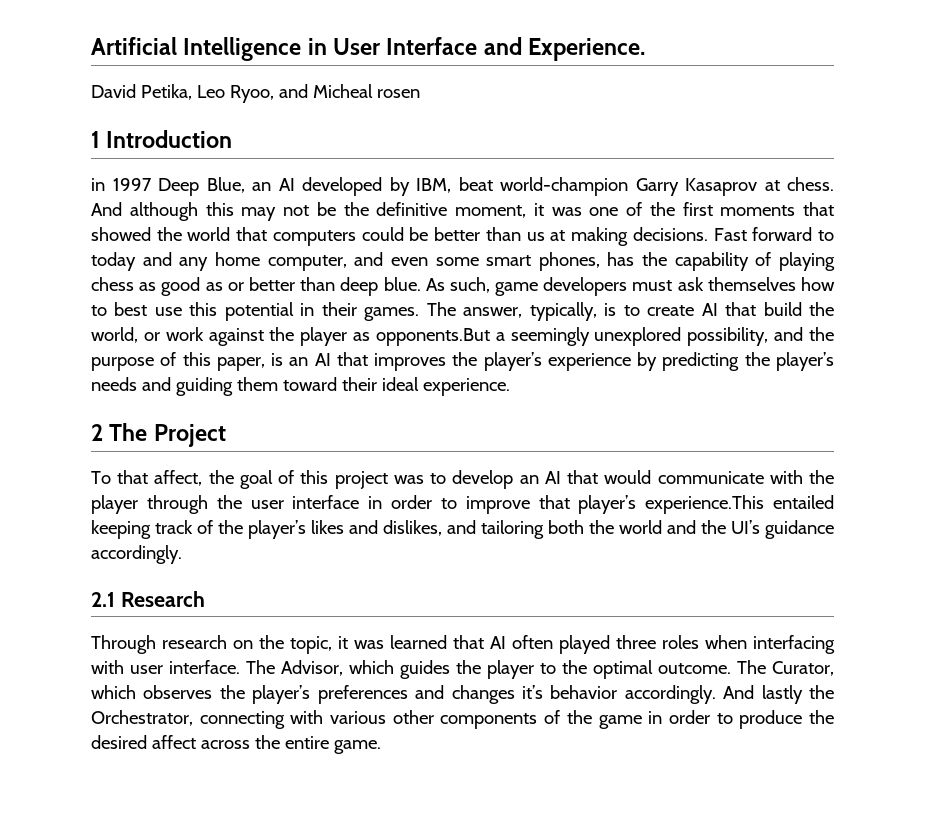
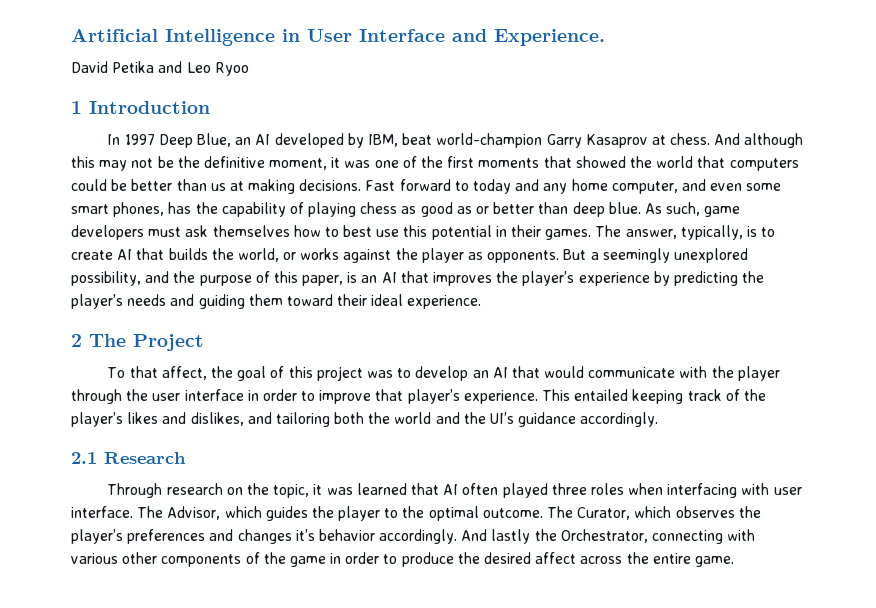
- David Petika, Leo Ryoo, and Micheal rosen
+ David Petika and Leo Ryoo
- in 1997 Deep Blue, an AI developed by IBM, beat world-champion Garry Kasaprov at chess.
+ In 1997 Deep Blue, an AI developed by IBM, beat world-champion Garry Kasaprov at chess.
- The answer, typically, is to create AI that build the world, or work against the player as opponents.But a seemingly unexplored possibility, and the purpose of this paper, is an AI that improves the player’s experience by predicting the player’s needs and guiding them toward their ideal experience.
+ The answer, typically, is to create AI that builds the world, or works against the player as opponents. But a seemingly unexplored possibility, and the purpose of this paper, is an AI that improves the player’s experience by predicting the player’s needs and guiding them toward their ideal experience.
- To that affect, the goal of this project was to develop an AI that would communicate with the player through the user interface in order to improve that player’s experience.This entailed keeping track of the player’s likes and dislikes, and tailoring both the world and the UI’s guidance accordingly.
+ To that affect, the goal of this project was to develop an AI that would communicate with the player through the user interface in order to improve that player’s experience. This entailed keeping track of the player’s likes and dislikes, and tailoring both the world and the UI’s guidance accordingly.

